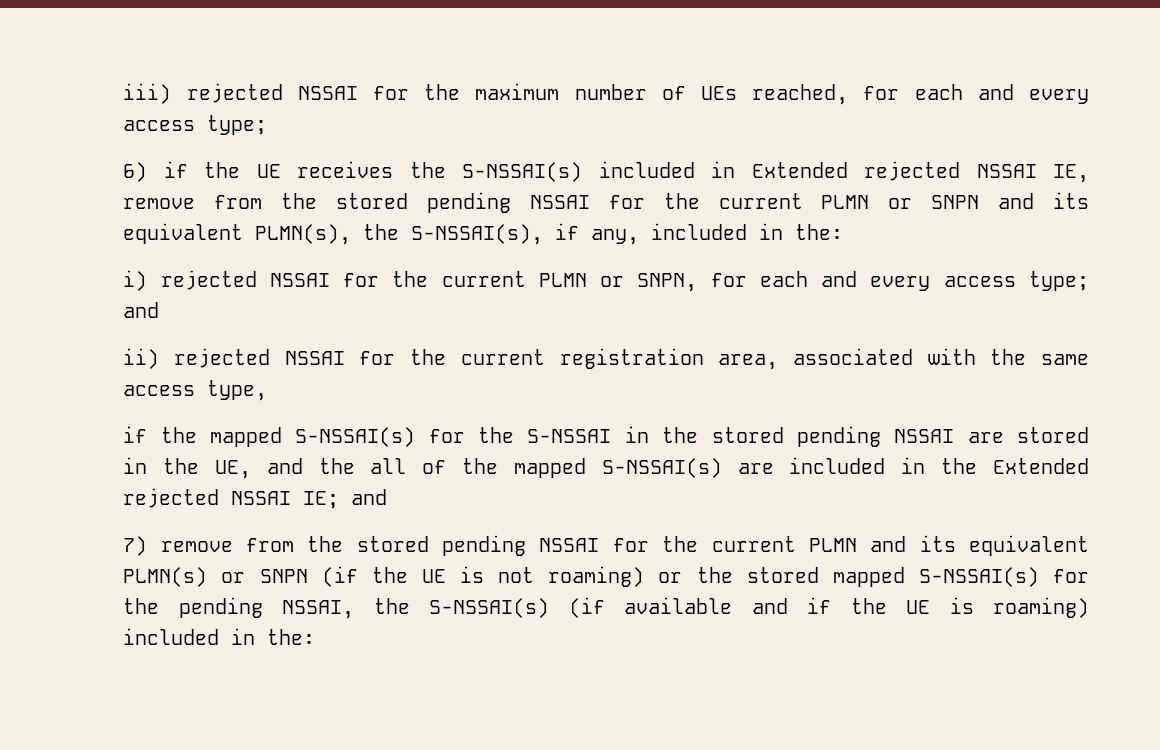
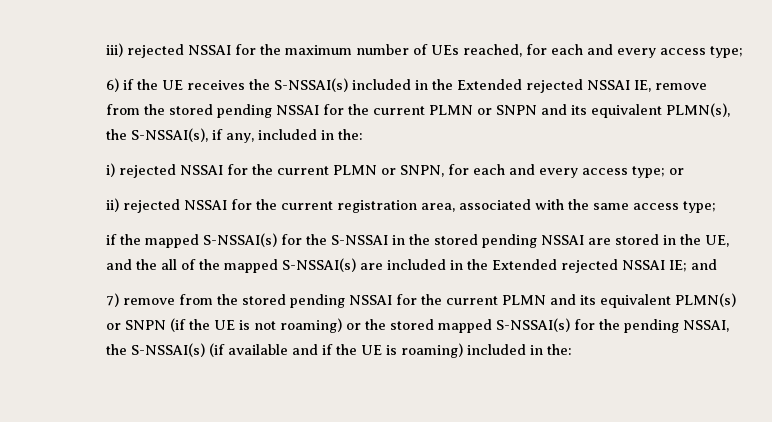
- 6) if the UE receives the S-NSSAI(s) included in Extended rejected NSSAI IE, remove from the stored pending NSSAI for the current PLMN or SNPN and its equivalent PLMN(s), the S-NSSAI(s), if any, included in the:
+ 6) if the UE receives the S-NSSAI(s) included in the Extended rejected NSSAI IE, remove from the stored pending NSSAI for the current PLMN or SNPN and its equivalent PLMN(s), the S-NSSAI(s), if any, included in the:
- i) rejected NSSAI for the current PLMN or SNPN, for each and every access type; and
+ i) rejected NSSAI for the current PLMN or SNPN, for each and every access type; or
- ii) rejected NSSAI for the current registration area, associated with the same access type,
+ ii) rejected NSSAI for the current registration area, associated with the same access type;

